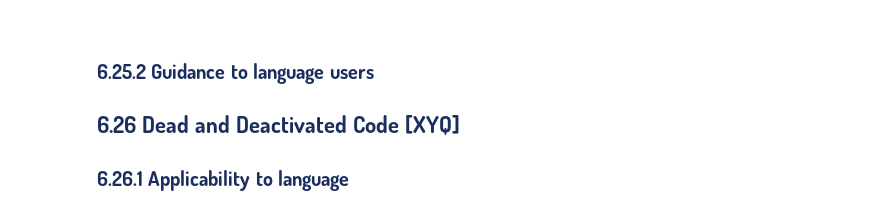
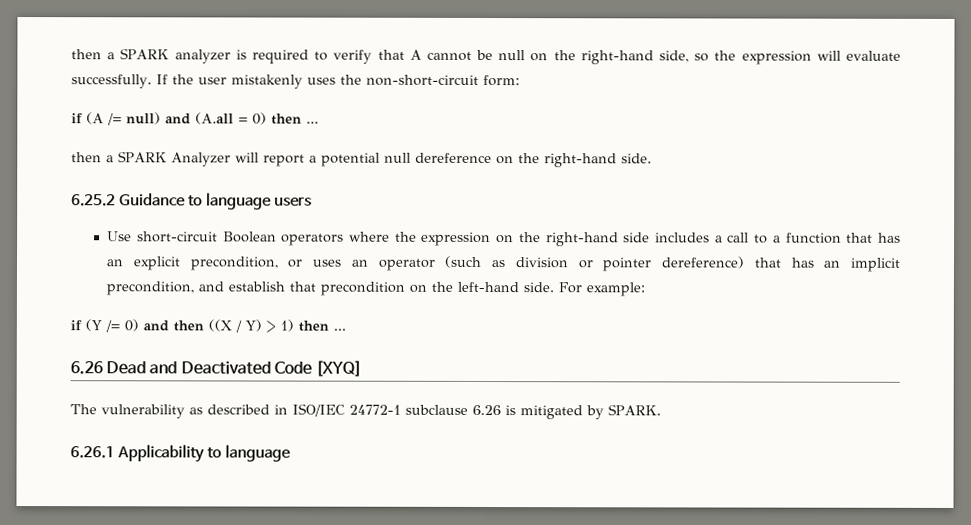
+ then a SPARK analyzer is required to verify that A cannot be null on the right-hand side, so the expression will evaluate successfully. If the user mistakenly uses the non-short-circuit form:
+ if (A /= null) and (A.all = 0) then ...
+ then a SPARK Analyzer will report a potential null dereference on the right-hand side.
+ Use short-circuit Boolean operators where the expression on the right-hand side includes a call to a function that has an explicit precondition, or uses an operator (such as division or pointer dereference) that has an implicit precondition, and establish that precondition on the left-hand side. For example:
+ if (Y /= 0) and then ((X / Y) > 1) then ...
+ The vulnerability as described in ISO/IEC 24772-1 subclause 6.26 is mitigated by SPARK.

